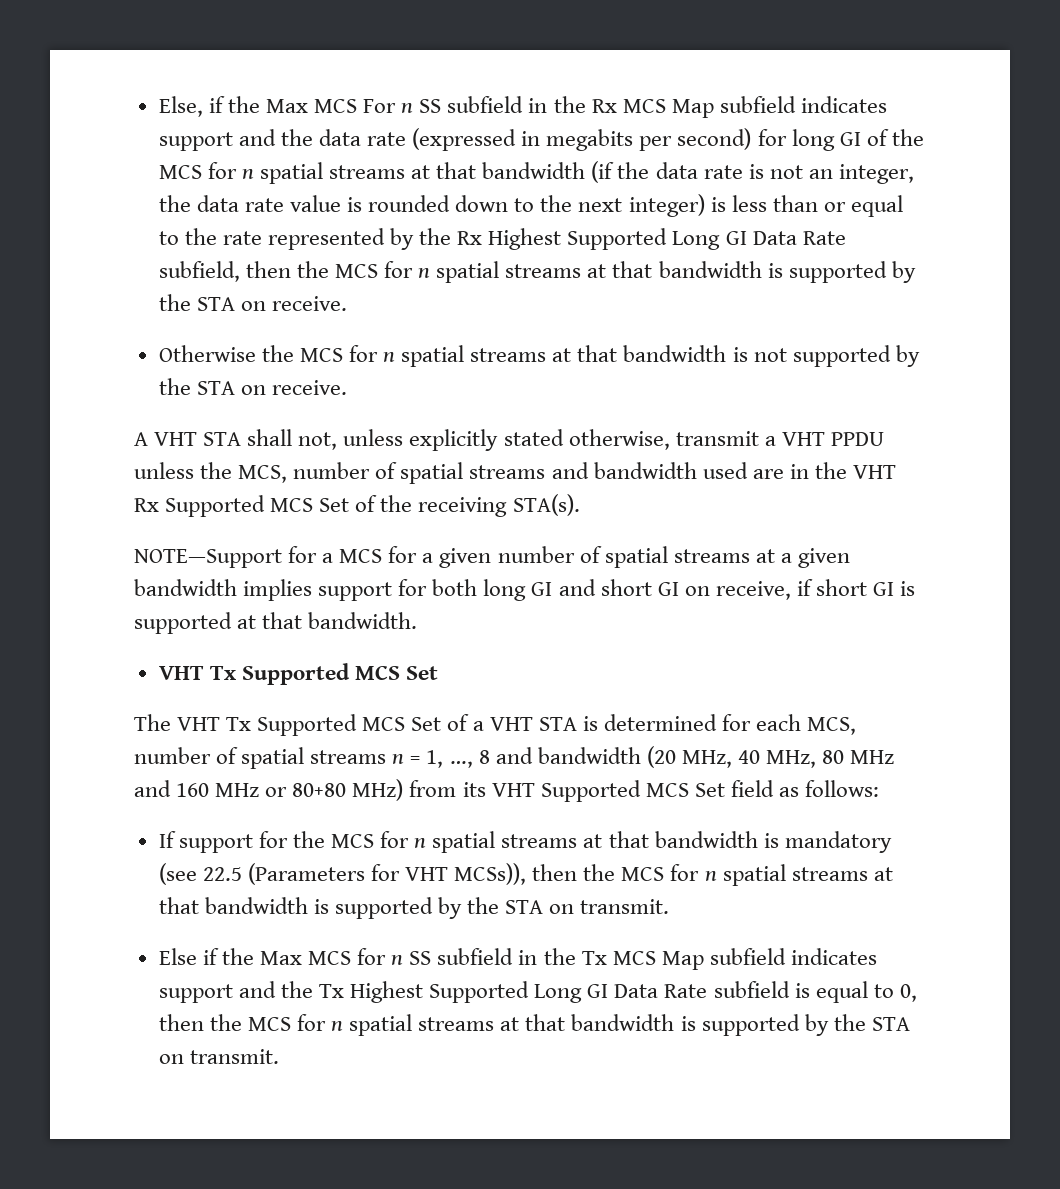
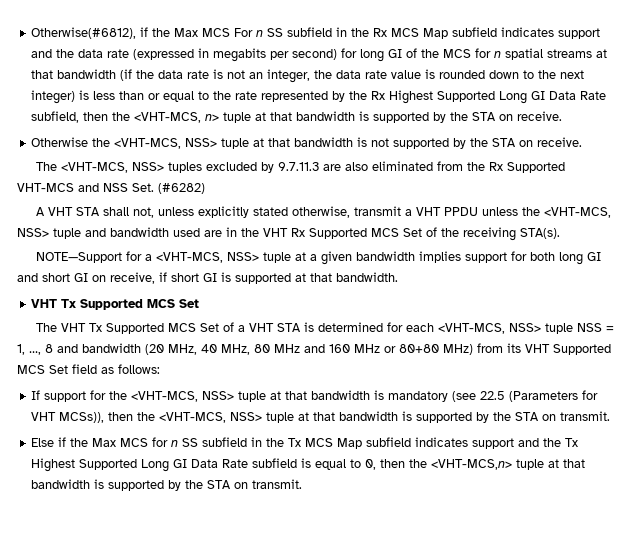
- Else, if the Max MCS For n SS subfield in the Rx MCS Map subfield indicates support and the data rate (expressed in megabits per second) for long GI of the MCS for n spatial streams at that bandwidth (if the data rate is not an integer, the data rate value is rounded down to the next integer) is less than or equal to the rate represented by the Rx Highest Supported Long GI Data Rate subfield, then the MCS for n spatial streams at that bandwidth is supported by the STA on receive.
+ Otherwise(#6812), if the Max MCS For n SS subfield in the Rx MCS Map subfield indicates support and the data rate (expressed in megabits per second) for long GI of the MCS for n spatial streams at that bandwidth (if the data rate is not an integer, the data rate value is rounded down to the next integer) is less than or equal to the rate represented by the Rx Highest Supported Long GI Data Rate subfield, then the <VHT-MCS, n> tuple at that bandwidth is supported by the STA on receive.
- Otherwise the MCS for n spatial streams at that bandwidth is not supported by the STA on receive.
+ Otherwise the <VHT-MCS, NSS> tuple at that bandwidth is not supported by the STA on receive.
+ The <VHT-MCS, NSS> tuples excluded by 9.7.11.3 are also eliminated from the Rx Supported VHT-MCS and NSS Set. (#6282)
- A VHT STA shall not, unless explicitly stated otherwise, transmit a VHT PPDU unless the MCS, number of spatial streams and bandwidth used are in the VHT Rx Supported MCS Set of the receiving STA(s).
+ A VHT STA shall not, unless explicitly stated otherwise, transmit a VHT PPDU unless the <VHT-MCS, NSS> tuple and bandwidth used are in the VHT Rx Supported MCS Set of the receiving STA(s).
- NOTE—Support for a MCS for a given number of spatial streams at a given bandwidth implies support for both long GI and short GI on receive, if short GI is supported at that bandwidth.
+ NOTE—Support for a <VHT-MCS, NSS> tuple at a given bandwidth implies support for both long GI and short GI on receive, if short GI is supported at that bandwidth.
- The VHT Tx Supported MCS Set of a VHT STA is determined for each MCS, number of spatial streams n = 1, …, 8 and bandwidth (20 MHz, 40 MHz, 80 MHz and 160 MHz or 80+80 MHz) from its VHT Supported MCS Set field as follows:
+ The VHT Tx Supported MCS Set of a VHT STA is determined for each <VHT-MCS, NSS> tuple NSS = 1, …, 8 and bandwidth (20 MHz, 40 MHz, 80 MHz and 160 MHz or 80+80 MHz) from its VHT Supported MCS Set field as follows:
- If support for the MCS for n spatial streams at that bandwidth is mandatory (see 22.5 (Parameters for VHT MCSs)), then the MCS for n spatial streams at that bandwidth is supported by the STA on transmit.
+ If support for the <VHT-MCS, NSS> tuple at that bandwidth is mandatory (see 22.5 (Parameters for VHT MCSs)), then the <VHT-MCS, NSS> tuple at that bandwidth is supported by the STA on transmit.
- Else if the Max MCS for n SS subfield in the Tx MCS Map subfield indicates support and the Tx Highest Supported Long GI Data Rate subfield is equal to 0, then the MCS for n spatial streams at that bandwidth is supported by the STA on transmit.
+ Else if the Max MCS for n SS subfield in the Tx MCS Map subfield indicates support and the Tx Highest Supported Long GI Data Rate subfield is equal to 0, then the <VHT-MCS,n> tuple at that bandwidth is supported by the STA on transmit.

